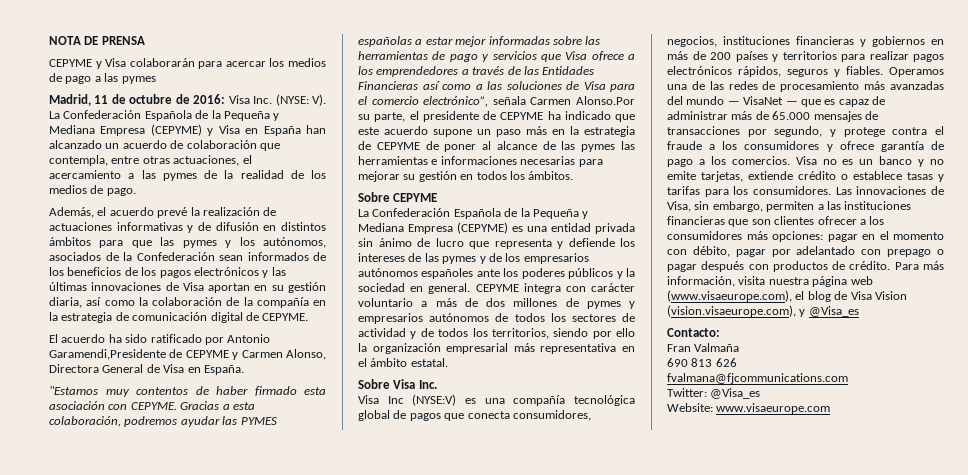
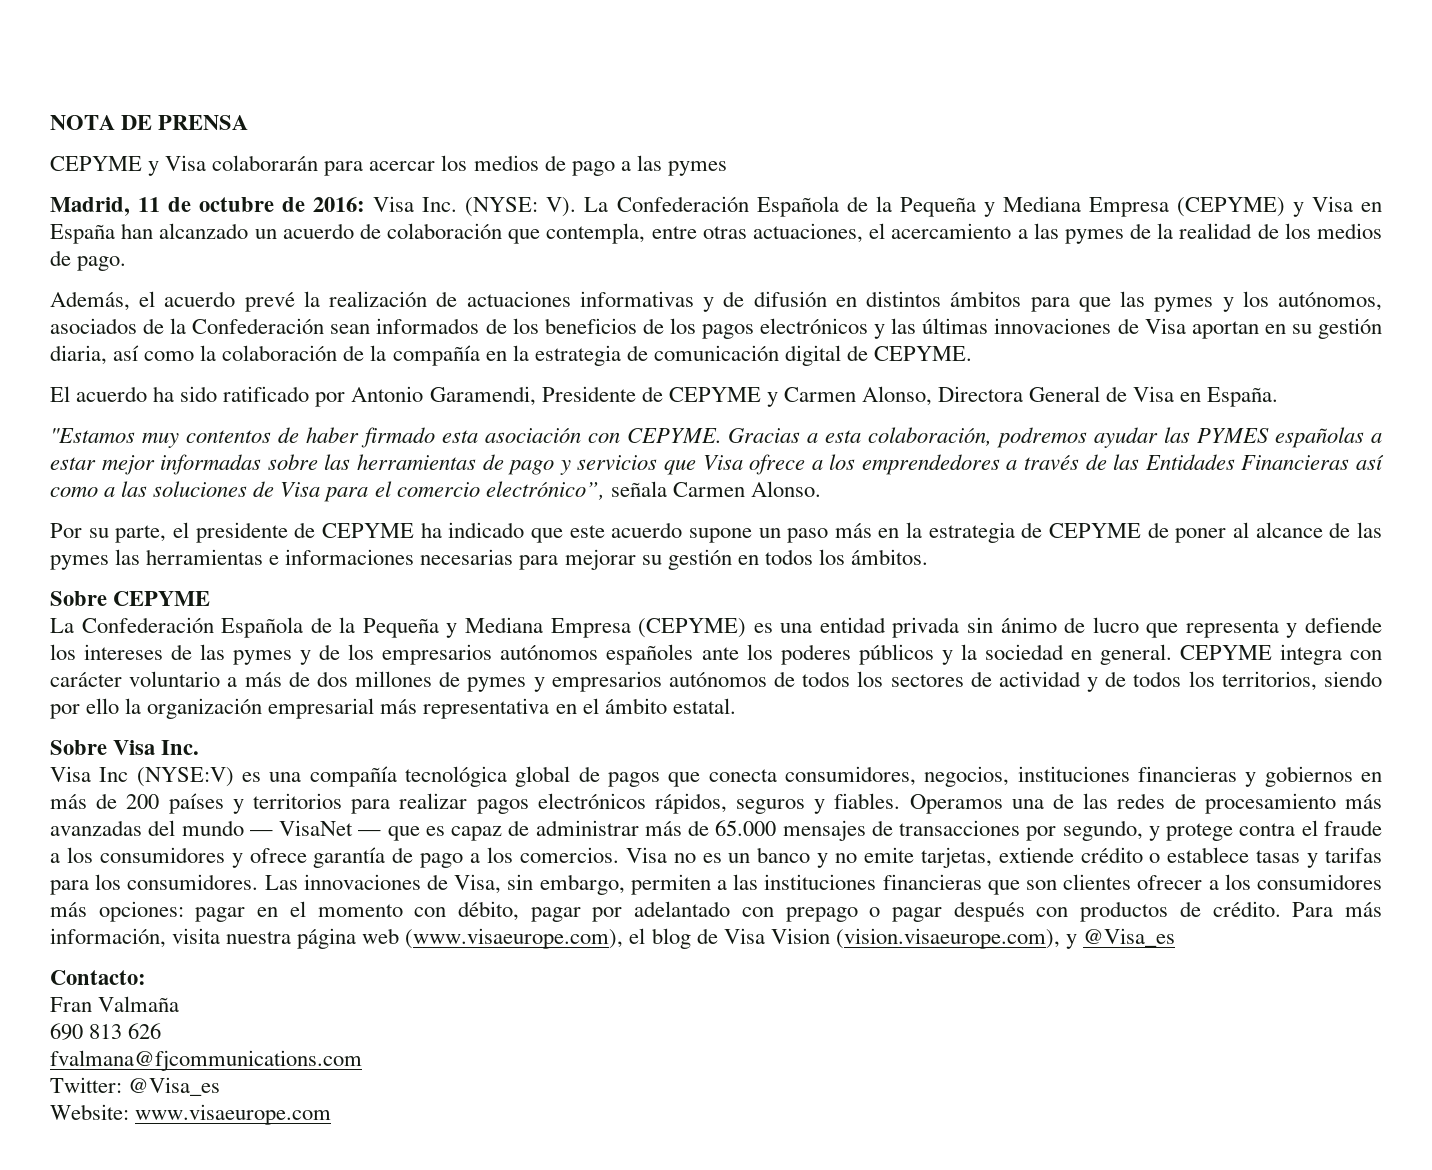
- El acuerdo ha sido ratificado por Antonio Garamendi,Presidente de CEPYME y Carmen Alonso, Directora General de Visa en España.
+ El acuerdo ha sido ratificado por Antonio Garamendi, Presidente de CEPYME y Carmen Alonso, Directora General de Visa en España.
- Gracias a esta colaboración, podremos ayudar las PYMES españolas a estar mejor informadas sobre las herramientas de pago y servicios que Visa ofrece a los emprendedores a través de las Entidades Financieras así como a las soluciones de Visa para el comercio electrónico”, señala Carmen Alonso.Por su parte, el presidente de CEPYME ha indicado que este acuerdo supone un paso más en la estrategia de CEPYME de poner al alcance de las pymes las herramientas e informaciones necesarias para mejorar su gestión en todos los ámbitos.
+ Gracias a esta colaboración, podremos ayudar las PYMES españolas a estar mejor informadas sobre las herramientas de pago y servicios que Visa ofrece a los emprendedores a través de las Entidades Financieras así como a las soluciones de Visa para el comercio electrónico”, señala Carmen Alonso.
+ Por su parte, el presidente de CEPYME ha indicado que este acuerdo supone un paso más en la estrategia de CEPYME de poner al alcance de las pymes las herramientas e informaciones necesarias para mejorar su gestión en todos los ámbitos.

